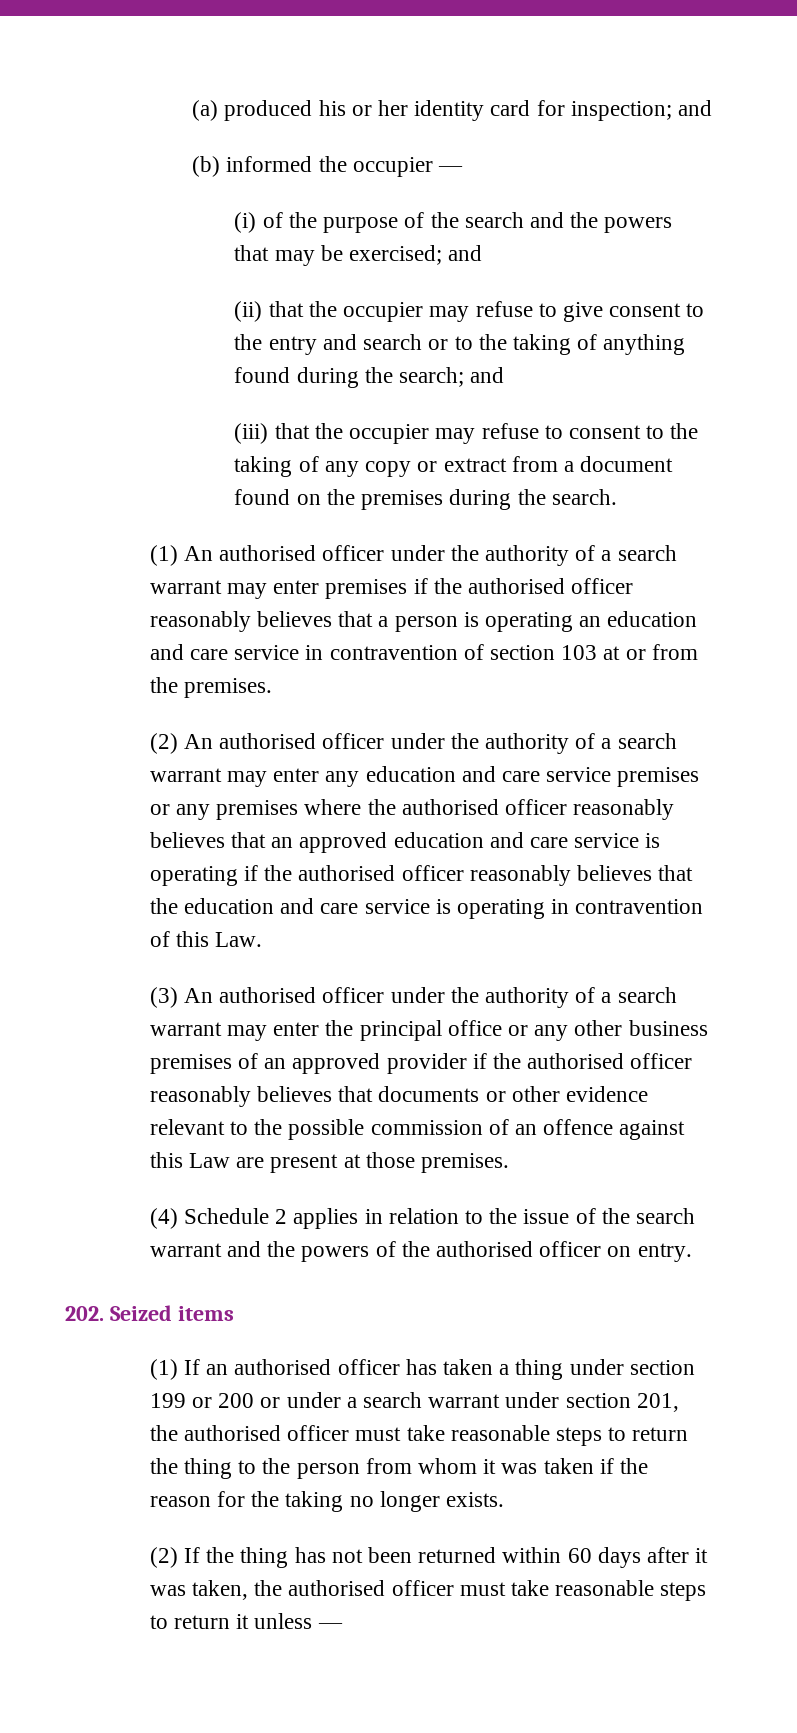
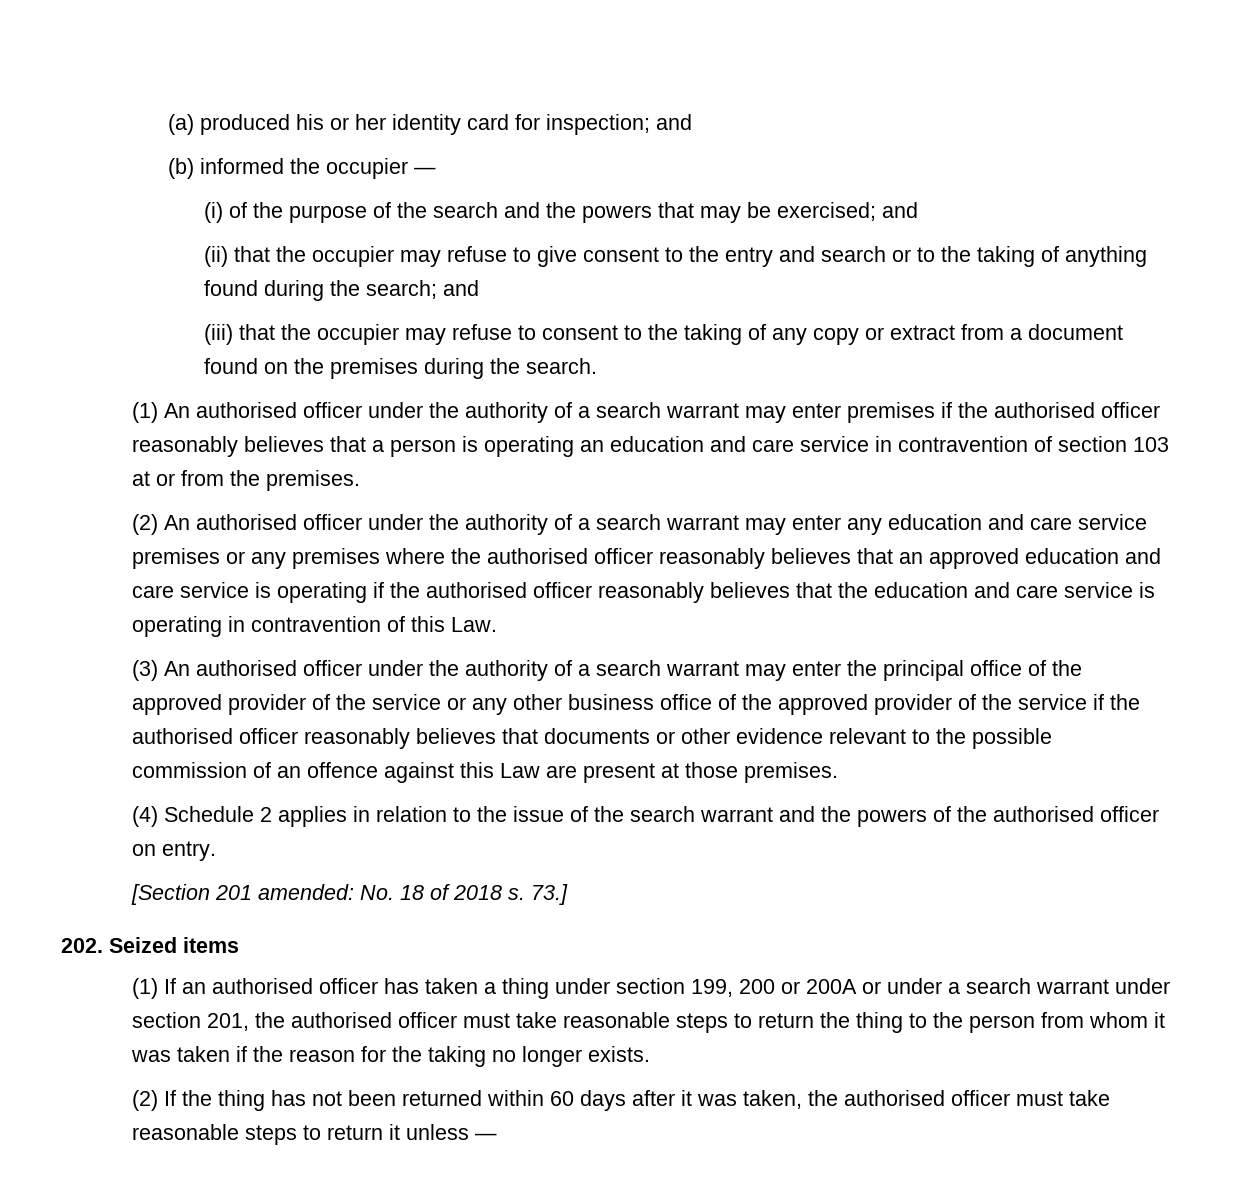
- (3) An authorised officer under the authority of a search warrant may enter the principal office or any other business premises of an approved provider if the authorised officer reasonably believes that documents or other evidence relevant to the possible commission of an offence against this Law are present at those premises.
+ (3) An authorised officer under the authority of a search warrant may enter the principal office of the approved provider of the service or any other business office of the approved provider of the service if the authorised officer reasonably believes that documents or other evidence relevant to the possible commission of an offence against this Law are present at those premises.
+ [Section 201 amended: No. 18 of 2018 s. 73.]
- (1) If an authorised officer has taken a thing under section 199 or 200 or under a search warrant under section 201, the authorised officer must take reasonable steps to return the thing to the person from whom it was taken if the reason for the taking no longer exists.
+ (1) If an authorised officer has taken a thing under section 199, 200 or 200A or under a search warrant under section 201, the authorised officer must take reasonable steps to return the thing to the person from whom it was taken if the reason for the taking no longer exists.

